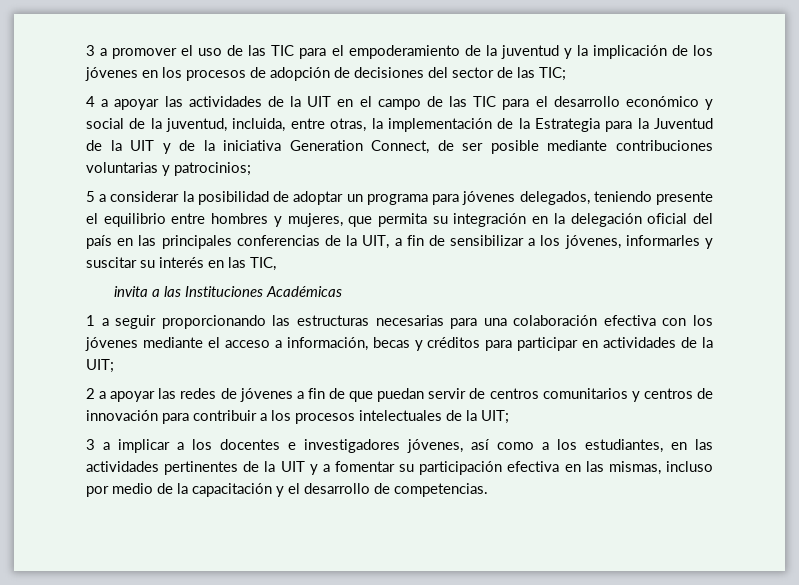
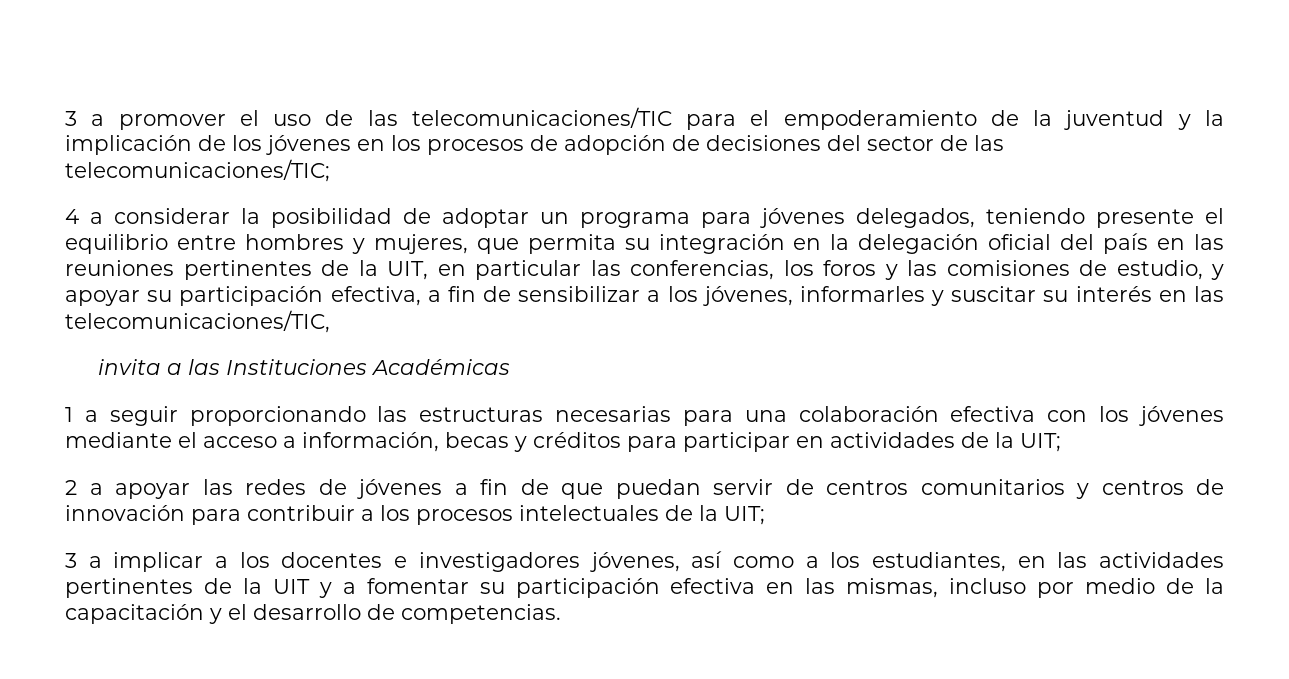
- 3 a promover el uso de las TIC para el empoderamiento de la juventud y la implicación de los jóvenes en los procesos de adopción de decisiones del sector de las TIC;
+ 3 a promover el uso de las telecomunicaciones/TIC para el empoderamiento de la juventud y la implicación de los jóvenes en los procesos de adopción de decisiones del sector de las telecomunicaciones/TIC;
- 4 a apoyar las actividades de la UIT en el campo de las TIC para el desarrollo económico y social de la juventud, incluida, entre otras, la implementación de la Estrategia para la Juventud de la UIT y de la iniciativa Generation Connect, de ser posible mediante contribuciones voluntarias y patrocinios;
- 5 a considerar la posibilidad de adoptar un programa para jóvenes delegados, teniendo presente el equilibrio entre hombres y mujeres, que permita su integración en la delegación oficial del país en las principales conferencias de la UIT, a fin de sensibilizar a los jóvenes, informarles y suscitar su interés en las TIC,
+ 4 a considerar la posibilidad de adoptar un programa para jóvenes delegados, teniendo presente el equilibrio entre hombres y mujeres, que permita su integración en la delegación oficial del país en las reuniones pertinentes de la UIT, en particular las conferencias, los foros y las comisiones de estudio, y apoyar su participación efectiva, a fin de sensibilizar a los jóvenes, informarles y suscitar su interés en las telecomunicaciones/TIC,

